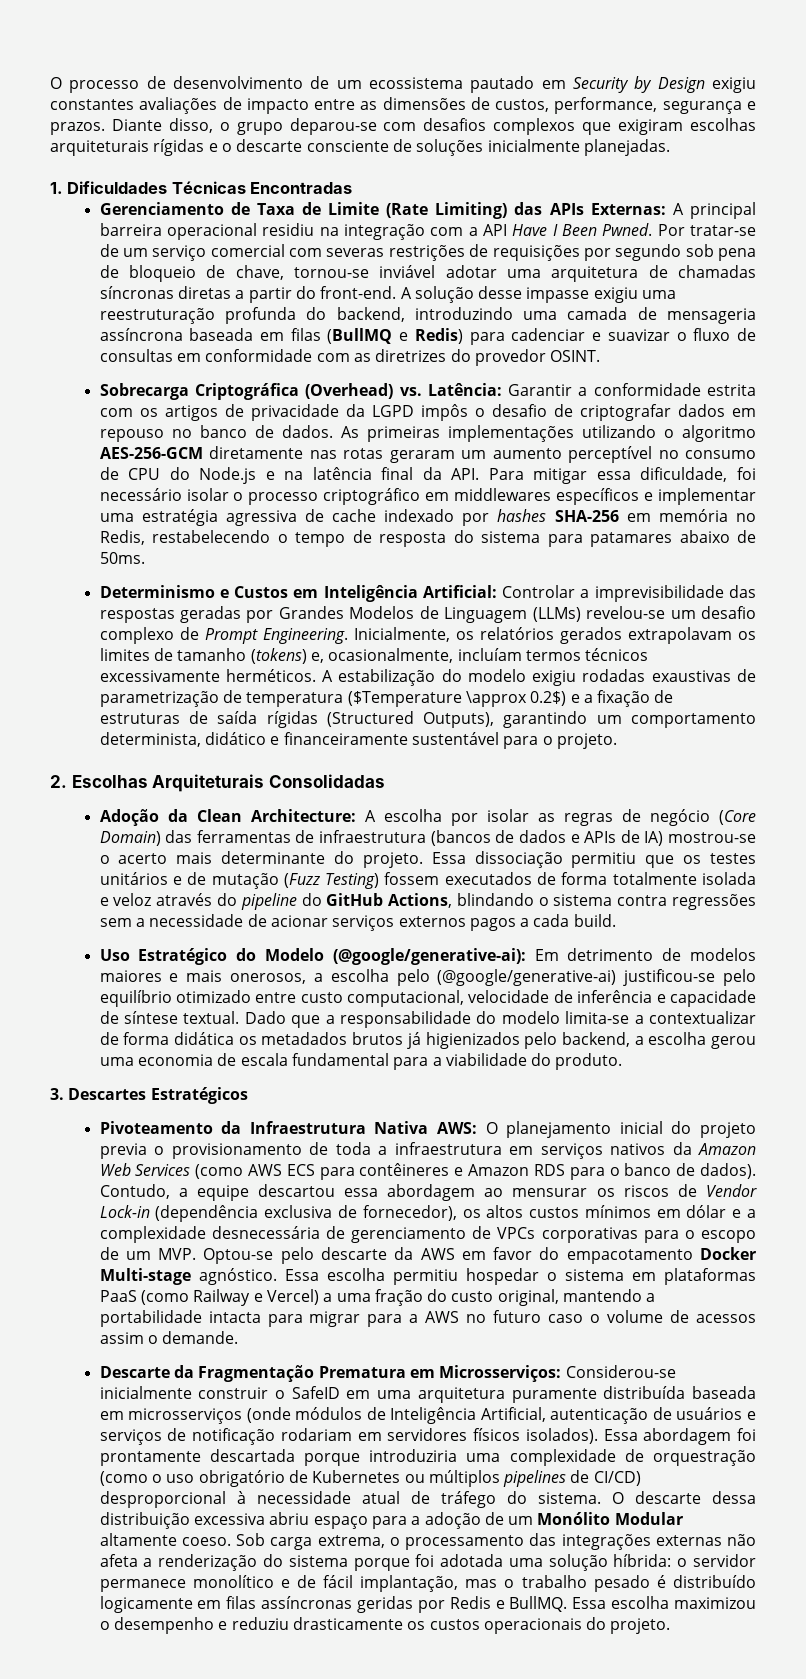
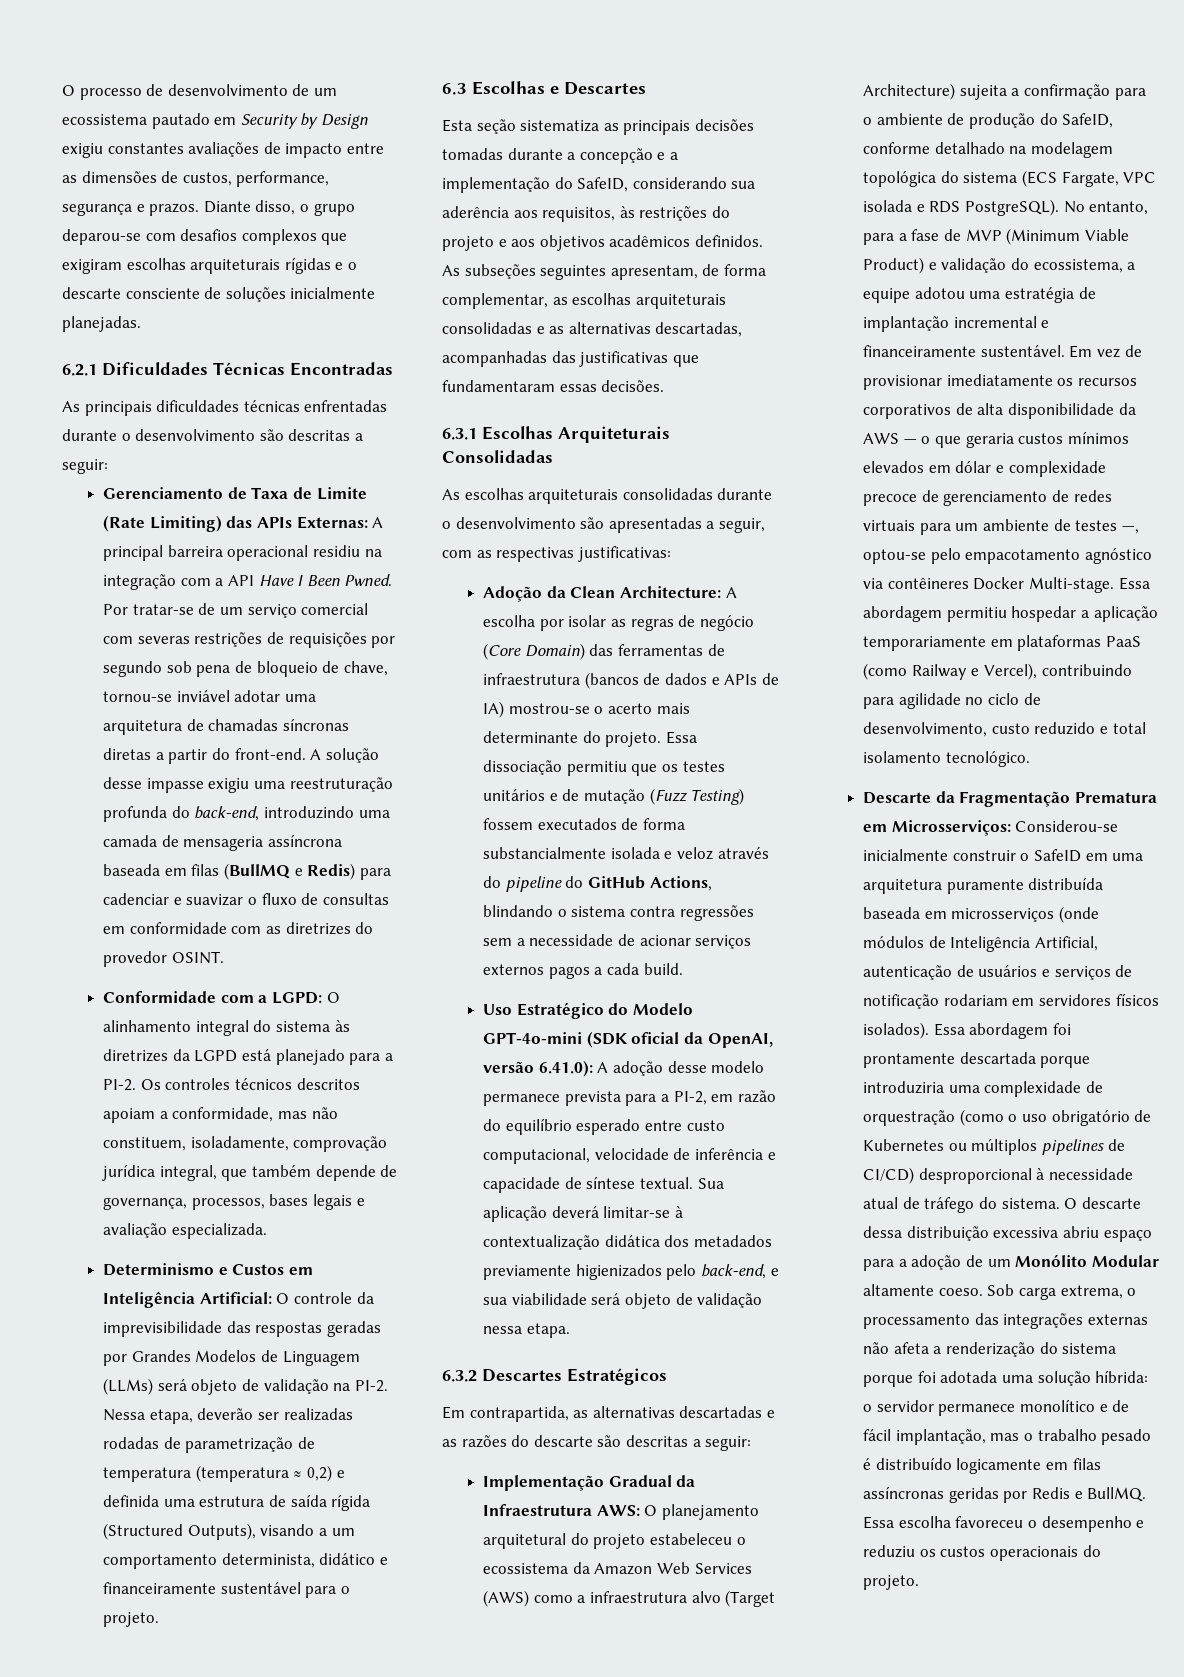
- 1. Dificuldades Técnicas Encontradas
+ 6.2.1 Dificuldades Técnicas Encontradas
+ As principais dificuldades técnicas enfrentadas durante o desenvolvimento são descritas a seguir:
- A solução desse impasse exigiu uma reestruturação profunda do backend, introduzindo uma camada de mensageria assíncrona baseada em filas (BullMQ e Redis) para cadenciar e suavizar o fluxo de consultas em conformidade com as diretrizes do provedor OSINT.
+ A solução desse impasse exigiu uma reestruturação profunda do back-end, introduzindo uma camada de mensageria assíncrona baseada em filas (BullMQ e Redis) para cadenciar e suavizar o fluxo de consultas em conformidade com as diretrizes do provedor OSINT.
- Sobrecarga Criptográfica (Overhead) vs. Latência: Garantir a conformidade estrita com os artigos de privacidade da LGPD impôs o desafio de criptografar dados em repouso no banco de dados. As primeiras implementações utilizando o algoritmo AES-256-GCM diretamente nas rotas geraram um aumento perceptível no consumo de CPU do Node.js e na latência final da API. Para mitigar essa dificuldade, foi necessário isolar o processo criptográfico em middlewares específicos e implementar uma estratégia agressiva de cache indexado por hashes SHA-256 em memória no Redis, restabelecendo o tempo de resposta do sistema para patamares abaixo de 50ms.
+ Conformidade com a LGPD: O alinhamento integral do sistema às diretrizes da LGPD está planejado para a PI-2. Os controles técnicos descritos apoiam a conformidade, mas não constituem, isoladamente, comprovação jurídica integral, que também depende de governança, processos, bases legais e avaliação especializada.
- Determinismo e Custos em Inteligência Artificial: Controlar a imprevisibilidade das respostas geradas por Grandes Modelos de Linguagem (LLMs) revelou-se um desafio complexo de Prompt Engineering. Inicialmente, os relatórios gerados extrapolavam os limites de tamanho (tokens) e, ocasionalmente, incluíam termos técnicos excessivamente herméticos. A estabilização do modelo exigiu rodadas exaustivas de parametrização de temperatura ($Temperature \approx 0.2$) e a fixação de estruturas de saída rígidas (Structured Outputs), garantindo um comportamento determinista, didático e financeiramente sustentável para o projeto.
+ Determinismo e Custos em Inteligência Artificial: O controle da imprevisibilidade das respostas geradas por Grandes Modelos de Linguagem (LLMs) será objeto de validação na PI-2. Nessa etapa, deverão ser realizadas rodadas de parametrização de temperatura (temperatura ≈ 0,2) e definida uma estrutura de saída rígida (Structured Outputs), visando a um comportamento determinista, didático e financeiramente sustentável para o projeto.
- 2. Escolhas Arquiteturais Consolidadas
+ 6.3 Escolhas e Descartes
+ Esta seção sistematiza as principais decisões tomadas durante a concepção e a implementação do SafeID, considerando sua aderência aos requisitos, às restrições do projeto e aos objetivos acadêmicos definidos. As subseções seguintes apresentam, de forma complementar, as escolhas arquiteturais consolidadas e as alternativas descartadas, acompanhadas das justificativas que fundamentaram essas decisões.
+ 6.3.1 Escolhas Arquiteturais Consolidadas
+ As escolhas arquiteturais consolidadas durante o desenvolvimento são apresentadas a seguir, com as respectivas justificativas:
- Essa dissociação permitiu que os testes unitários e de mutação (Fuzz Testing) fossem executados de forma totalmente isolada e veloz através do pipeline do GitHub Actions, blindando o sistema contra regressões sem a necessidade de acionar serviços externos pagos a cada build.
+ Essa dissociação permitiu que os testes unitários e de mutação (Fuzz Testing) fossem executados de forma substancialmente isolada e veloz através do pipeline do GitHub Actions, blindando o sistema contra regressões sem a necessidade de acionar serviços externos pagos a cada build.
- Uso Estratégico do Modelo (@google/generative-ai): Em detrimento de modelos maiores e mais onerosos, a escolha pelo (@google/generative-ai) justificou-se pelo equilíbrio otimizado entre custo computacional, velocidade de inferência e capacidade de síntese textual.
+ Uso Estratégico do Modelo GPT-4o-mini (SDK oficial da OpenAI, versão 6.41.0): A adoção desse modelo permanece prevista para a PI-2, em razão do equilíbrio esperado entre custo computacional, velocidade de inferência e capacidade de síntese textual.
- Dado que a responsabilidade do modelo limita-se a contextualizar de forma didática os metadados brutos já higienizados pelo backend, a escolha gerou uma economia de escala fundamental para a viabilidade do produto.
- 3. Descartes Estratégicos
- Pivoteamento da Infraestrutura Nativa AWS: O planejamento inicial do projeto previa o provisionamento de toda a infraestrutura em serviços nativos da Amazon Web Services (como AWS ECS para contêineres e Amazon RDS para o banco de dados). Contudo, a equipe descartou essa abordagem ao mensurar os riscos de Vendor Lock-in (dependência exclusiva de fornecedor), os altos custos mínimos em dólar e a complexidade desnecessária de gerenciamento de VPCs corporativas para o escopo de um MVP. Optou-se pelo descarte da AWS em favor do empacotamento Docker Multi-stage agnóstico. Essa escolha permitiu hospedar o sistema em plataformas PaaS (como Railway e Vercel) a uma fração do custo original, mantendo a portabilidade intacta para migrar para a AWS no futuro caso o volume de acessos assim o demande.
+ Sua aplicação deverá limitar-se à contextualização didática dos metadados previamente higienizados pelo back-end, e sua viabilidade será objeto de validação nessa etapa.
+ 6.3.2 Descartes Estratégicos
+ Em contrapartida, as alternativas descartadas e as razões do descarte são descritas a seguir:
+ Implementação Gradual da Infraestrutura AWS: O planejamento arquitetural do projeto estabeleceu o ecossistema da Amazon Web Services (AWS) como a infraestrutura alvo (Target Architecture) sujeita a confirmação para o ambiente de produção do SafeID, conforme detalhado na modelagem topológica do sistema (ECS Fargate, VPC isolada e RDS PostgreSQL). No entanto, para a fase de MVP (Minimum Viable Product) e validação do ecossistema, a equipe adotou uma estratégia de implantação incremental e financeiramente sustentável. Em vez de provisionar imediatamente os recursos corporativos de alta disponibilidade da AWS — o que geraria custos mínimos elevados em dólar e complexidade precoce de gerenciamento de redes virtuais para um ambiente de testes —, optou-se pelo empacotamento agnóstico via contêineres Docker Multi-stage. Essa abordagem permitiu hospedar a aplicação temporariamente em plataformas PaaS (como Railway e Vercel), contribuindo para agilidade no ciclo de desenvolvimento, custo reduzido e total isolamento tecnológico.
- Essa escolha maximizou o desempenho e reduziu drasticamente os custos operacionais do projeto.
+ Essa escolha favoreceu o desempenho e reduziu os custos operacionais do projeto.

